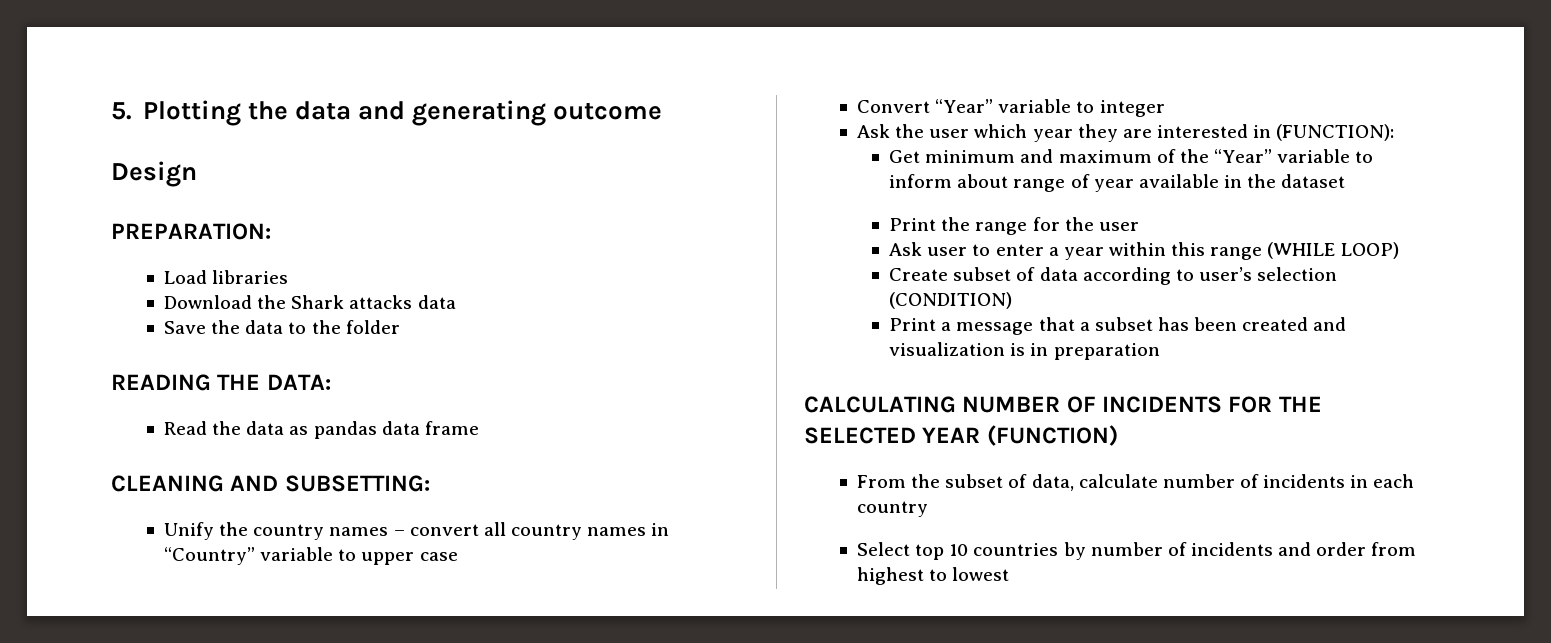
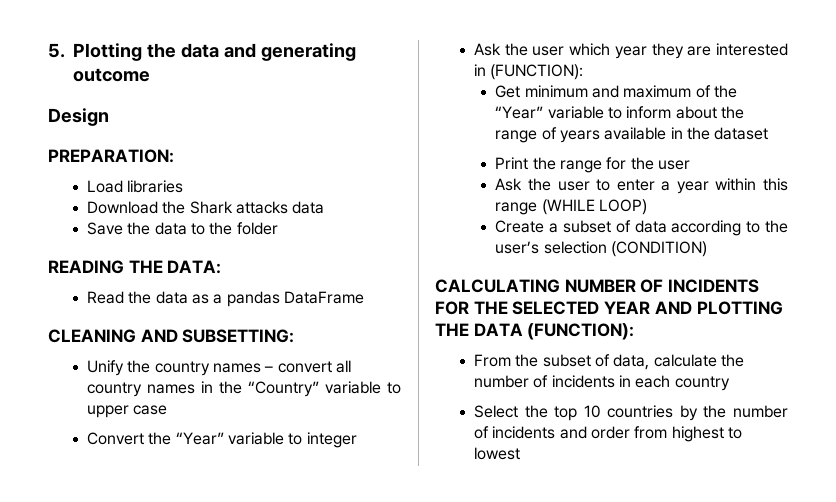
- Read the data as pandas data frame
+ Read the data as a pandas DataFrame
- Unify the country names – convert all country names in “Country” variable to upper case
+ Unify the country names – convert all country names in the “Country” variable to upper case
- Convert “Year” variable to integer
+ Convert the “Year” variable to integer
- Get minimum and maximum of the “Year” variable to inform about range of year available in the dataset
+ Get minimum and maximum of the “Year” variable to inform about the range of years available in the dataset
- Ask user to enter a year within this range (WHILE LOOP)
+ Ask the user to enter a year within this range (WHILE LOOP)
- Create subset of data according to user’s selection (CONDITION)
+ Create a subset of data according to the user’s selection (CONDITION)
- Print a message that a subset has been created and visualization is in preparation
- CALCULATING NUMBER OF INCIDENTS FOR THE SELECTED YEAR (FUNCTION)
+ CALCULATING NUMBER OF INCIDENTS FOR THE SELECTED YEAR AND PLOTTING THE DATA (FUNCTION):
- From the subset of data, calculate number of incidents in each country
+ From the subset of data, calculate the number of incidents in each country
- Select top 10 countries by number of incidents and order from highest to lowest
+ Select the top 10 countries by the number of incidents and order from highest to lowest

